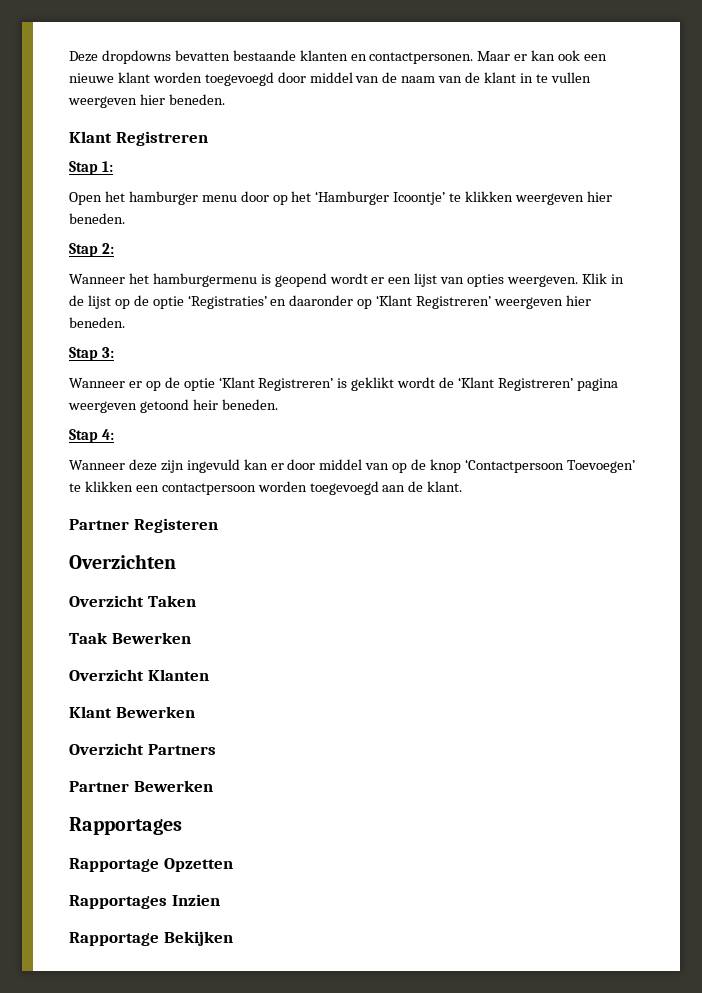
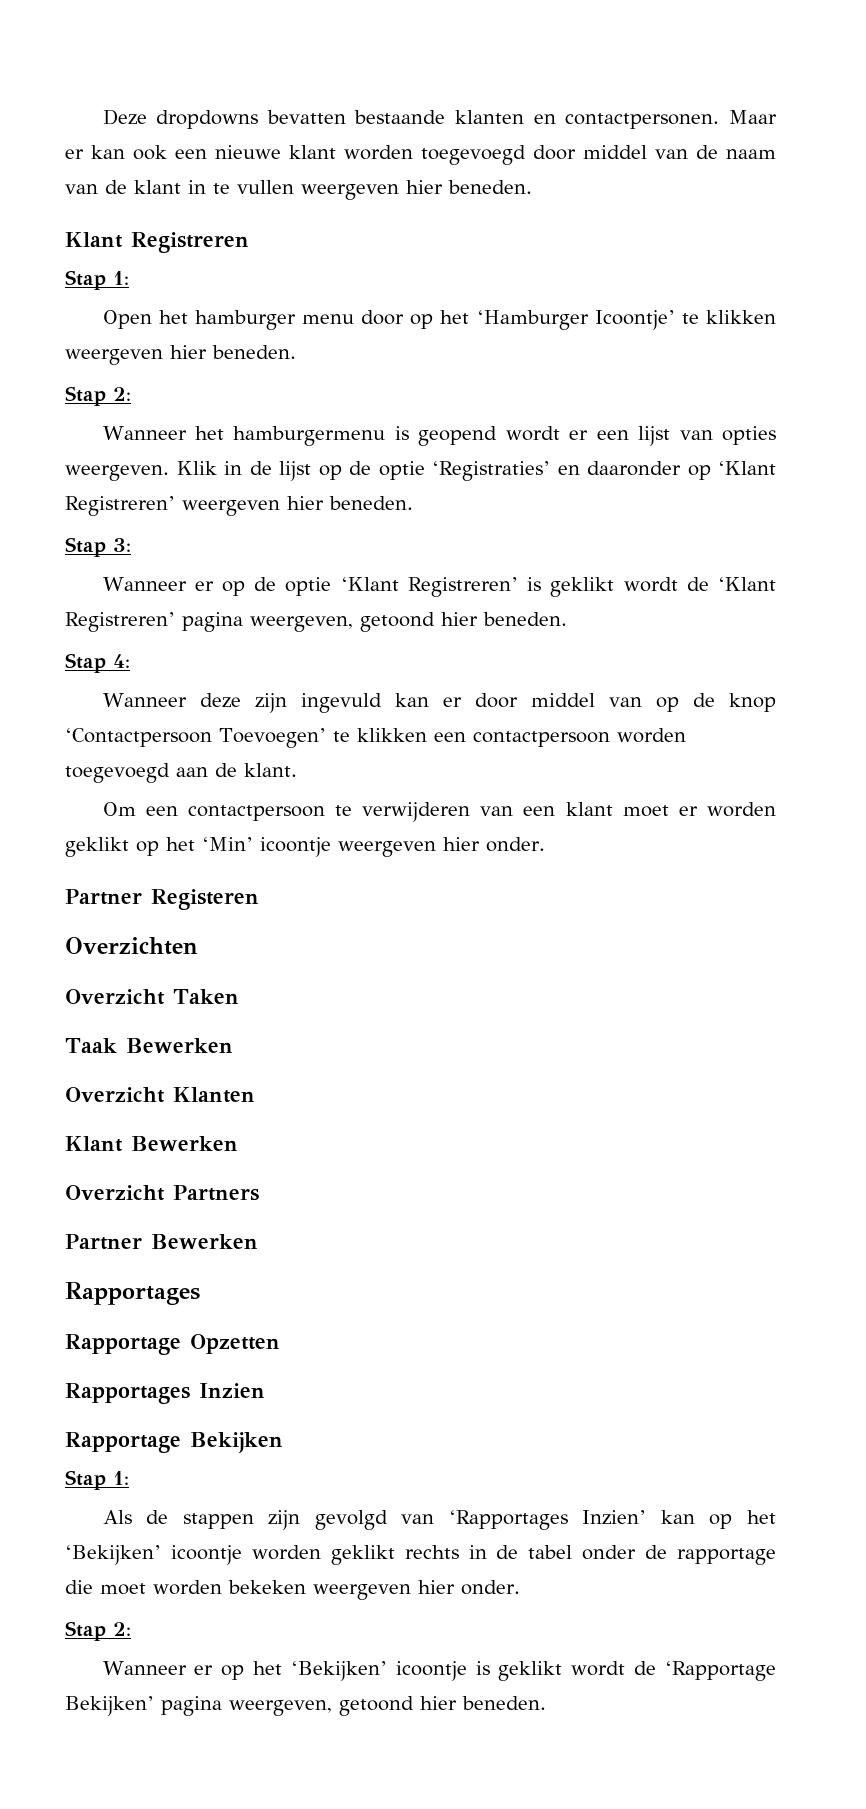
- Wanneer er op de optie ‘Klant Registreren’ is geklikt wordt de ‘Klant Registreren’ pagina weergeven getoond heir beneden.
+ Wanneer er op de optie ‘Klant Registreren’ is geklikt wordt de ‘Klant Registreren’ pagina weergeven, getoond hier beneden.
+ Om een contactpersoon te verwijderen van een klant moet er worden geklikt op het ‘Min’ icoontje weergeven hier onder.
  Rapportage Bekijken
+ Stap 1:
+ Als de stappen zijn gevolgd van ‘Rapportages Inzien’ kan op het ‘Bekijken’ icoontje worden geklikt rechts in de tabel onder de rapportage die moet worden bekeken weergeven hier onder.
+ Stap 2:
+ Wanneer er op het ‘Bekijken’ icoontje is geklikt wordt de ‘Rapportage Bekijken’ pagina weergeven, getoond hier beneden.

